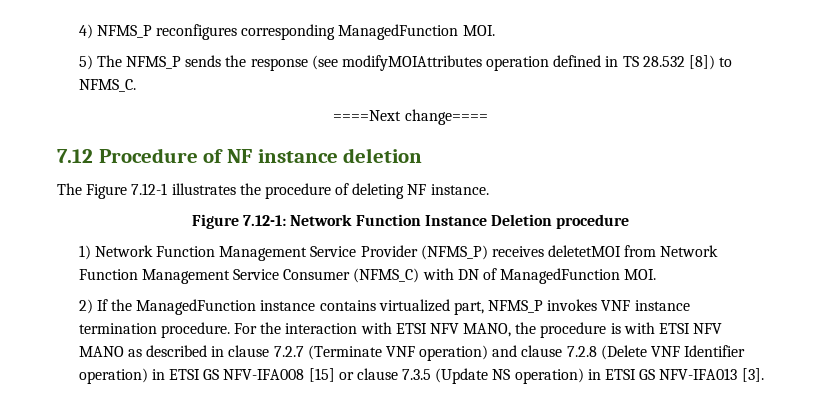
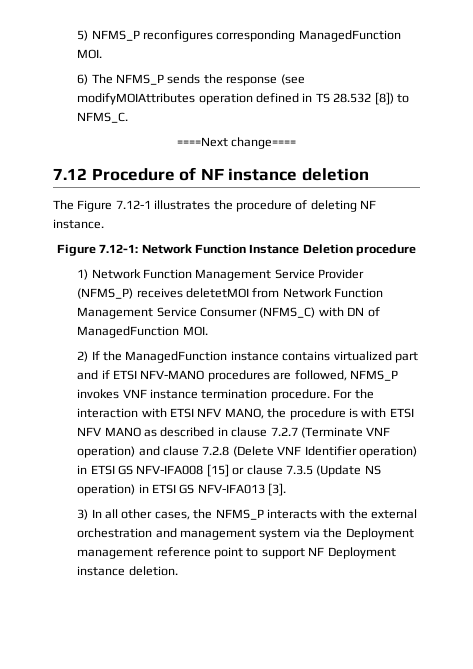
- 4) NFMS_P reconfigures corresponding ManagedFunction MOI.
+ 5) NFMS_P reconfigures corresponding ManagedFunction MOI.
- 5) The NFMS_P sends the response (see modifyMOIAttributes operation defined in TS 28.532 [8]) to NFMS_C.
+ 6) The NFMS_P sends the response (see modifyMOIAttributes operation defined in TS 28.532 [8]) to NFMS_C.
- 2) If the ManagedFunction instance contains virtualized part, NFMS_P invokes VNF instance termination procedure.
+ 2) If the ManagedFunction instance contains virtualized part and if ETSI NFV-MANO procedures are followed, NFMS_P invokes VNF instance termination procedure.
+ 3) In all other cases, the NFMS_P interacts with the external orchestration and management system via the Deployment management reference point to support NF Deployment instance deletion.

